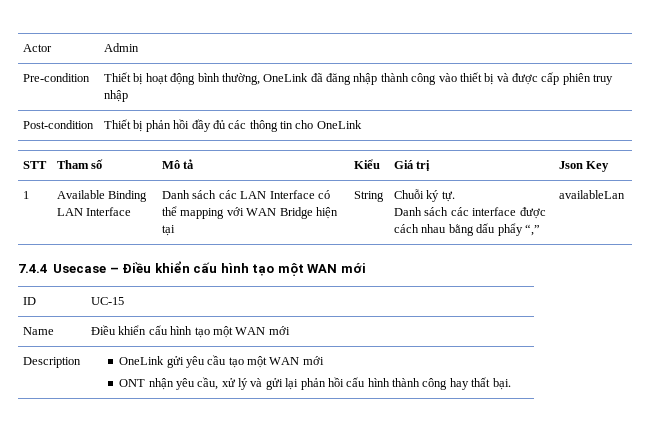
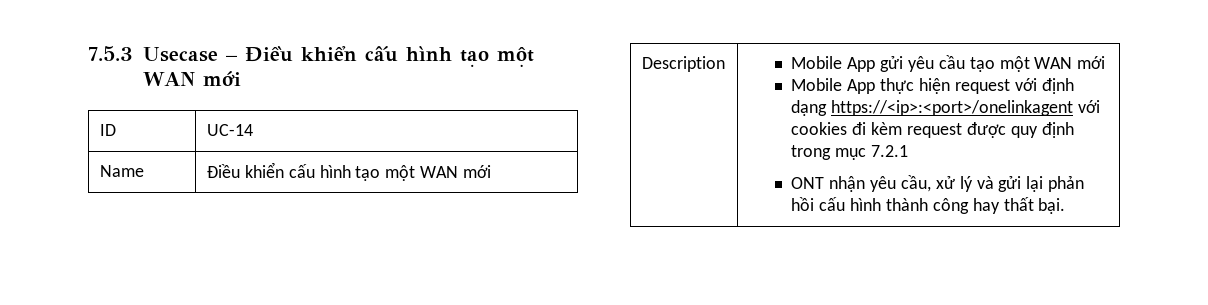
- Actor | Admin
- Pre-condition | Thiết bị hoạt động bình thường, OneLink đã đăng nhập thành công vào thiết bị và được cấp phiên truy nhập
- Post-condition | Thiết bị phản hồi đầy đủ các thông tin cho OneLink
- STT | Tham số | Mô tả | Kiểu | Giá trị | Json Key
- 1 | Available Binding LAN Interface | Danh sách các LAN Interface có thể mapping với WAN Bridge hiện tại | String | Chuỗi ký tự.
- Danh sách các interface được cách nhau bằng dấu phẩy “,” | availableLan
- 7.4.4 Usecase – Điều khiển cấu hình tạo một WAN mới
+ 7.5.3 Usecase – Điều khiển cấu hình tạo một WAN mới
- ID | UC-15
+ ID | UC-14
- OneLink gửi yêu cầu tạo một WAN mới
+ Mobile App gửi yêu cầu tạo một WAN mới
+ Mobile App thực hiện request với định dạng https://<ip>:<port>/onelinkagent với cookies đi kèm request được quy định trong mục 7.2.1

